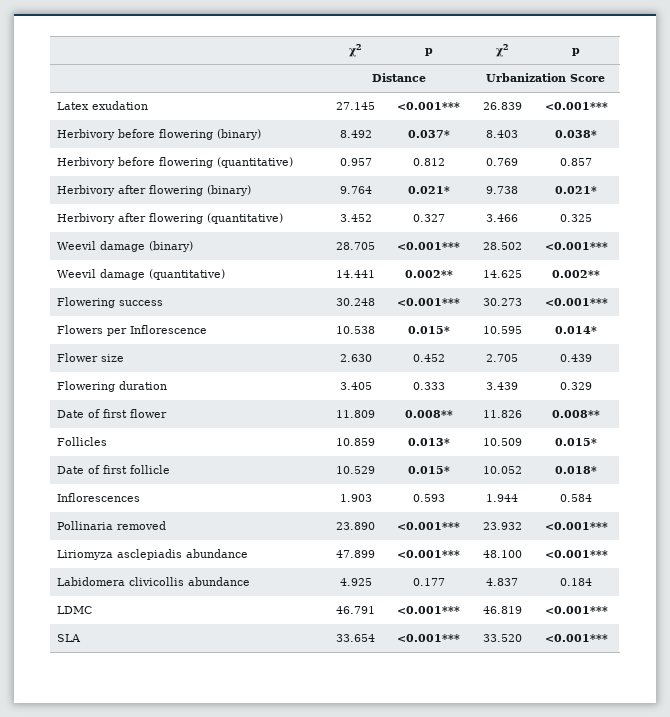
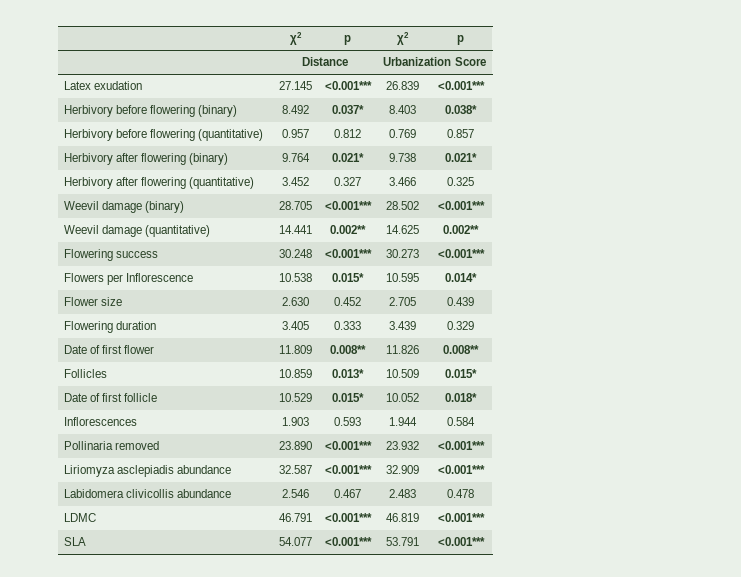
- Liriomyza asclepiadis abundance | 47.899 | <0.001*** | 48.100 | <0.001***
+ Liriomyza asclepiadis abundance | 32.587 | <0.001*** | 32.909 | <0.001***
- Labidomera clivicollis abundance | 4.925 | 0.177 | 4.837 | 0.184
+ Labidomera clivicollis abundance | 2.546 | 0.467 | 2.483 | 0.478
- SLA | 33.654 | <0.001*** | 33.520 | <0.001***
+ SLA | 54.077 | <0.001*** | 53.791 | <0.001***

